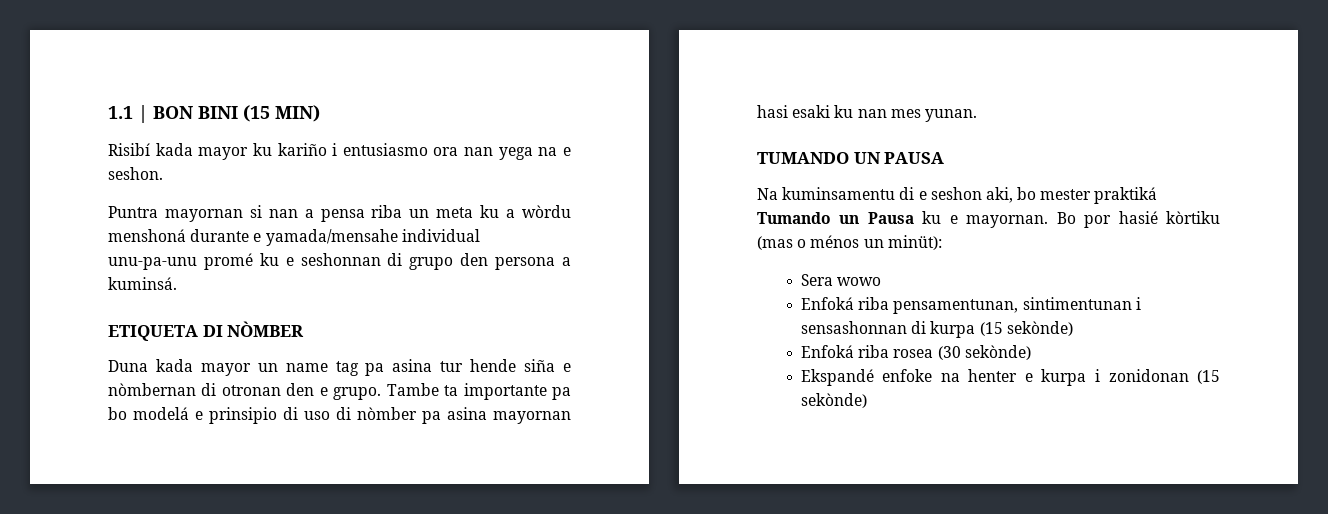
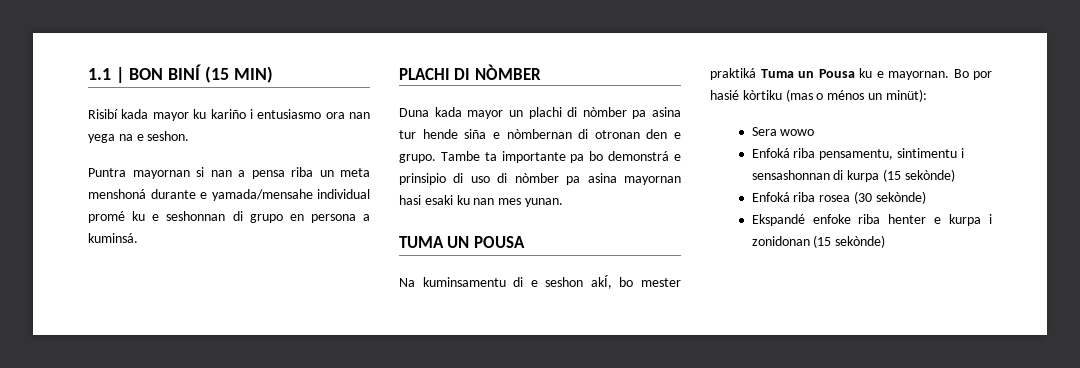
- 1.1 | BON BINI (15 MIN)
+ 1.1 | BON BINÍ (15 MIN)
- Puntra mayornan si nan a pensa riba un meta ku a wòrdu menshoná durante e yamada/mensahe individual unu-pa-unu promé ku e seshonnan di grupo den persona a kuminsá.
+ Puntra mayornan si nan a pensa riba un meta menshoná durante e yamada/mensahe individual promé ku e seshonnan di grupo en persona a kuminsá.
- ETIQUETA DI NÒMBER
+ PLACHI DI NÒMBER
- Duna kada mayor un name tag pa asina tur hende siña e nòmbernan di otronan den e grupo.
+ Duna kada mayor un plachi di nòmber pa asina tur hende siña e nòmbernan di otronan den e grupo.
- Tambe ta importante pa bo modelá e prinsipio di uso di nòmber pa asina mayornan hasi esaki ku nan mes yunan.
+ Tambe ta importante pa bo demonstrá e prinsipio di uso di nòmber pa asina mayornan hasi esaki ku nan mes yunan.
- TUMANDO UN PAUSA
+ TUMA UN POUSA
- Na kuminsamentu di e seshon aki, bo mester praktiká Tumando un Pausa ku e mayornan.
+ Na kuminsamentu di e seshon akÍ, bo mester praktiká Tuma un Pousa ku e mayornan.
- Enfoká riba pensamentunan, sintimentunan i sensashonnan di kurpa (15 sekònde)
+ Enfoká riba pensamentu, sintimentu i sensashonnan di kurpa (15 sekònde)
- Ekspandé enfoke na henter e kurpa i zonidonan (15 sekònde)
+ Ekspandé enfoke riba henter e kurpa i zonidonan (15 sekònde)

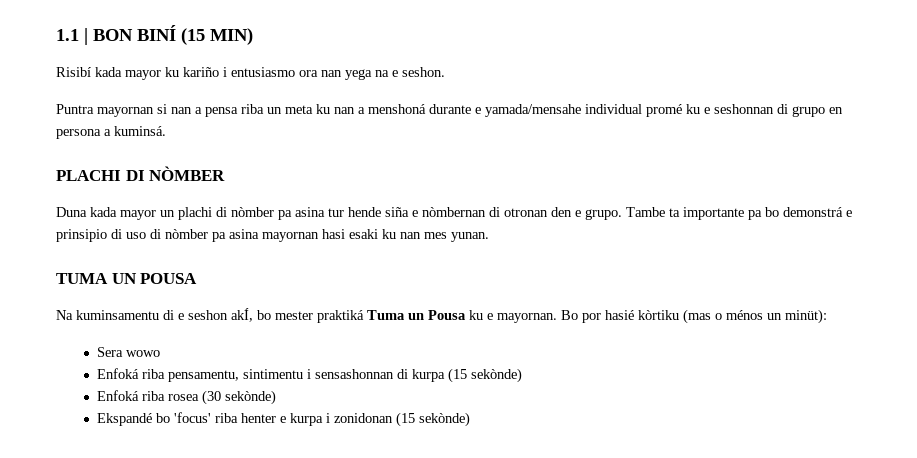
- Puntra mayornan si nan a pensa riba un meta menshoná durante e yamada/mensahe individual promé ku e seshonnan di grupo en persona a kuminsá.
+ Puntra mayornan si nan a pensa riba un meta ku nan a menshoná durante e yamada/mensahe individual promé ku e seshonnan di grupo en persona a kuminsá.
- Ekspandé enfoke riba henter e kurpa i zonidonan (15 sekònde)
+ Ekspandé bo 'focus' riba henter e kurpa i zonidonan (15 sekònde)

